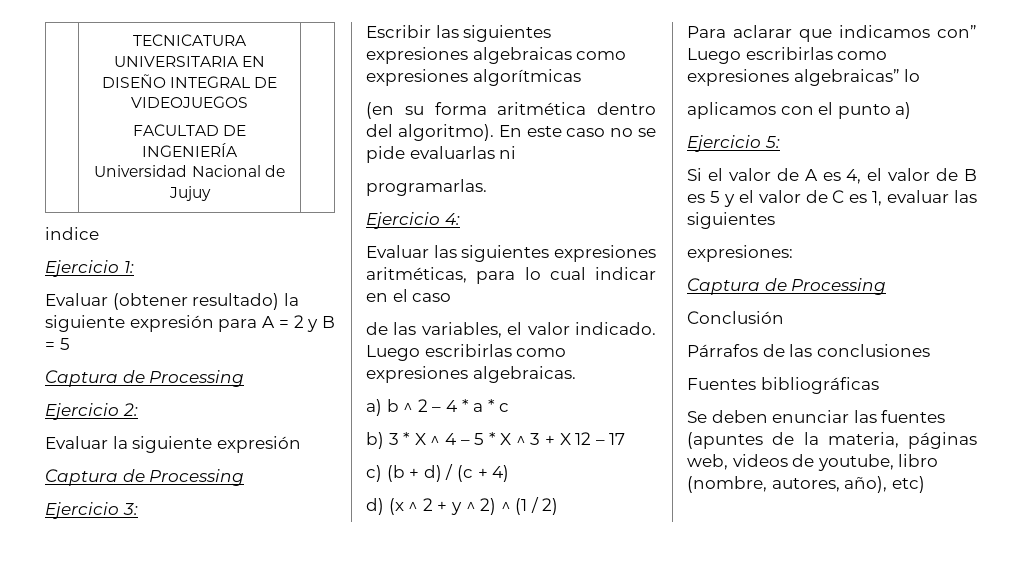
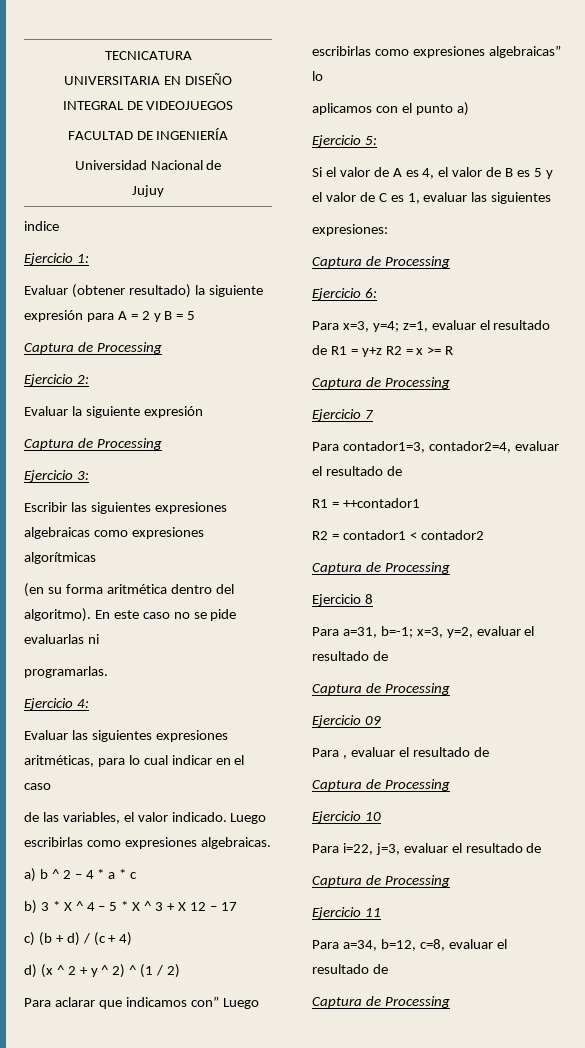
- Conclusión
- Párrafos de las conclusiones
- Fuentes bibliográficas
- Se deben enunciar las fuentes (apuntes de la materia, páginas web, videos de youtube, libro (nombre, autores, año), etc)
+ Ejercicio 6:
+ Para x=3, y=4; z=1, evaluar el resultado de R1 = y+z R2 = x >= R
+ Captura de Processing
+ Ejercicio 7
+ Para contador1=3, contador2=4, evaluar el resultado de
+ R1 = ++contador1
+ R2 = contador1 < contador2
+ Captura de Processing
+ Ejercicio 8
+ Para a=31, b=-1; x=3, y=2, evaluar el resultado de
+ Captura de Processing
+ Ejercicio 09
+ Para , evaluar el resultado de
+ Captura de Processing
+ Ejercicio 10
+ Para i=22, j=3, evaluar el resultado de
+ Captura de Processing
+ Ejercicio 11
+ Para a=34, b=12, c=8, evaluar el resultado de
+ Captura de Processing

